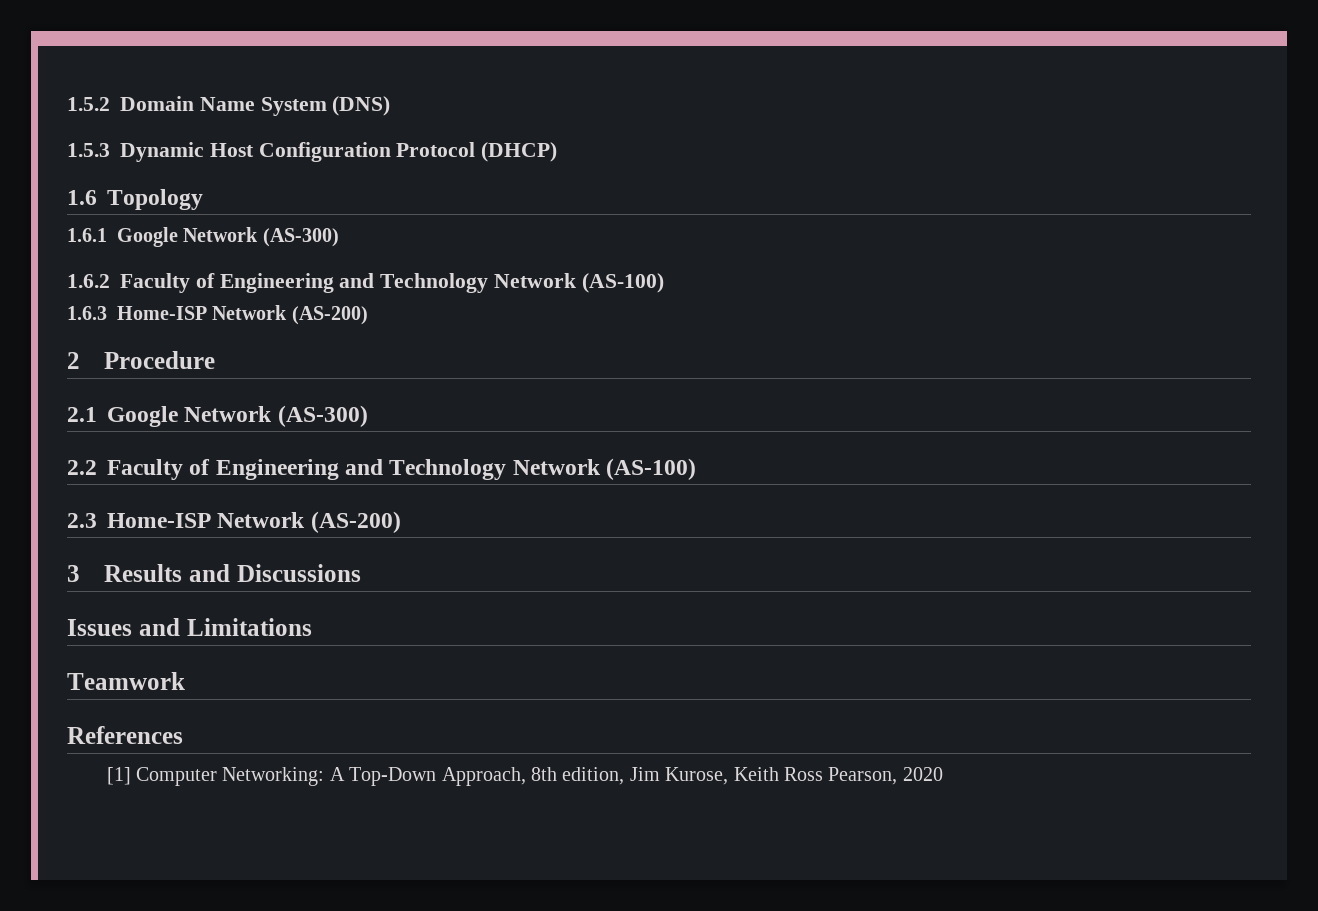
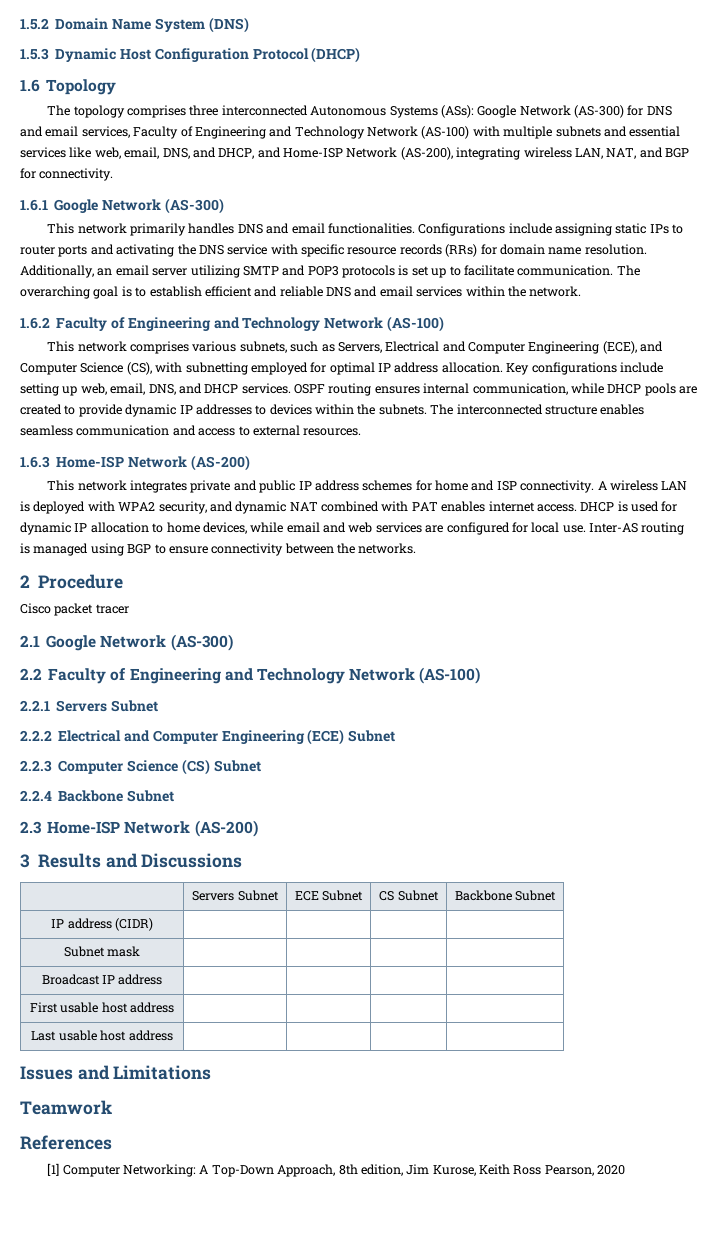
+ The topology comprises three interconnected Autonomous Systems (ASs): Google Network (AS-300) for DNS and email services, Faculty of Engineering and Technology Network (AS-100) with multiple subnets and essential services like web, email, DNS, and DHCP, and Home-ISP Network (AS-200), integrating wireless LAN, NAT, and BGP for connectivity.
  1.6.1 Google Network (AS-300)
+ This network primarily handles DNS and email functionalities. Configurations include assigning static IPs to router ports and activating the DNS service with specific resource records (RRs) for domain name resolution. Additionally, an email server utilizing SMTP and POP3 protocols is set up to facilitate communication. The overarching goal is to establish efficient and reliable DNS and email services within the network.
+ This network comprises various subnets, such as Servers, Electrical and Computer Engineering (ECE), and Computer Science (CS), with subnetting employed for optimal IP address allocation. Key configurations include setting up web, email, DNS, and DHCP services. OSPF routing ensures internal communication, while DHCP pools are created to provide dynamic IP addresses to devices within the subnets. The interconnected structure enables seamless communication and access to external resources.
  1.6.3 Home-ISP Network (AS-200)
+ This network integrates private and public IP address schemes for home and ISP connectivity. A wireless LAN is deployed with WPA2 security, and dynamic NAT combined with PAT enables internet access. DHCP is used for dynamic IP allocation to home devices, while email and web services are configured for local use. Inter-AS routing is managed using BGP to ensure connectivity between the networks.
+ Cisco packet tracer
+ 2.2.1 Servers Subnet
+ 2.2.2 Electrical and Computer Engineering (ECE) Subnet
+ 2.2.3 Computer Science (CS) Subnet
+ 2.2.4 Backbone Subnet
+ | Servers Subnet | ECE Subnet | CS Subnet | Backbone Subnet
+ IP address (CIDR) | | | |
+ Subnet mask | | | |
+ Broadcast IP address | | | |
+ First usable host address | | | |
+ Last usable host address | | | |

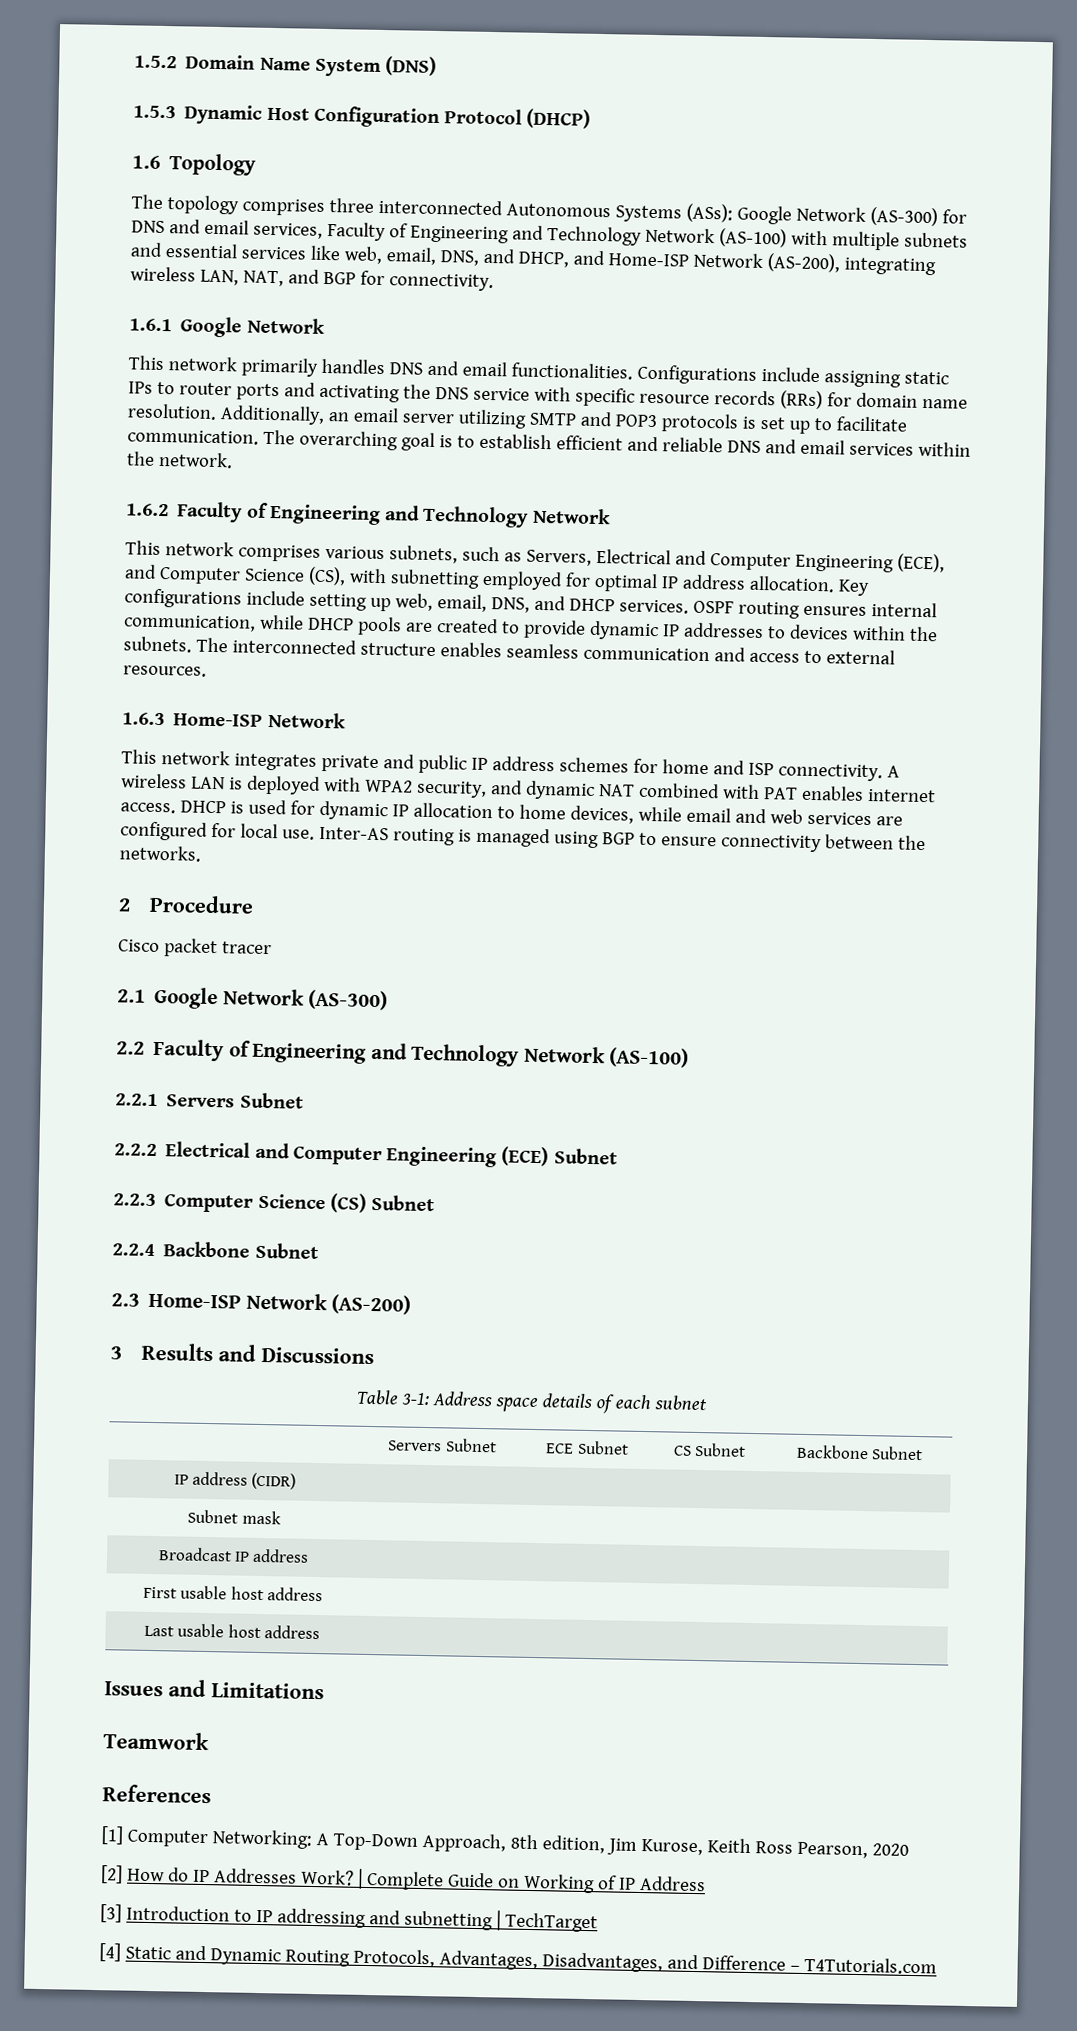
- 1.6.1 Google Network (AS-300)
+ 1.6.1 Google Network
- 1.6.2 Faculty of Engineering and Technology Network (AS-100)
+ 1.6.2 Faculty of Engineering and Technology Network
- 1.6.3 Home-ISP Network (AS-200)
+ 1.6.3 Home-ISP Network
+ Table 3-1: Address space details of each subnet
+ [2] How do IP Addresses Work? | Complete Guide on Working of IP Address
+ [3] Introduction to IP addressing and subnetting | TechTarget
+ [4] Static and Dynamic Routing Protocols, Advantages, Disadvantages, and Difference – T4Tutorials.com

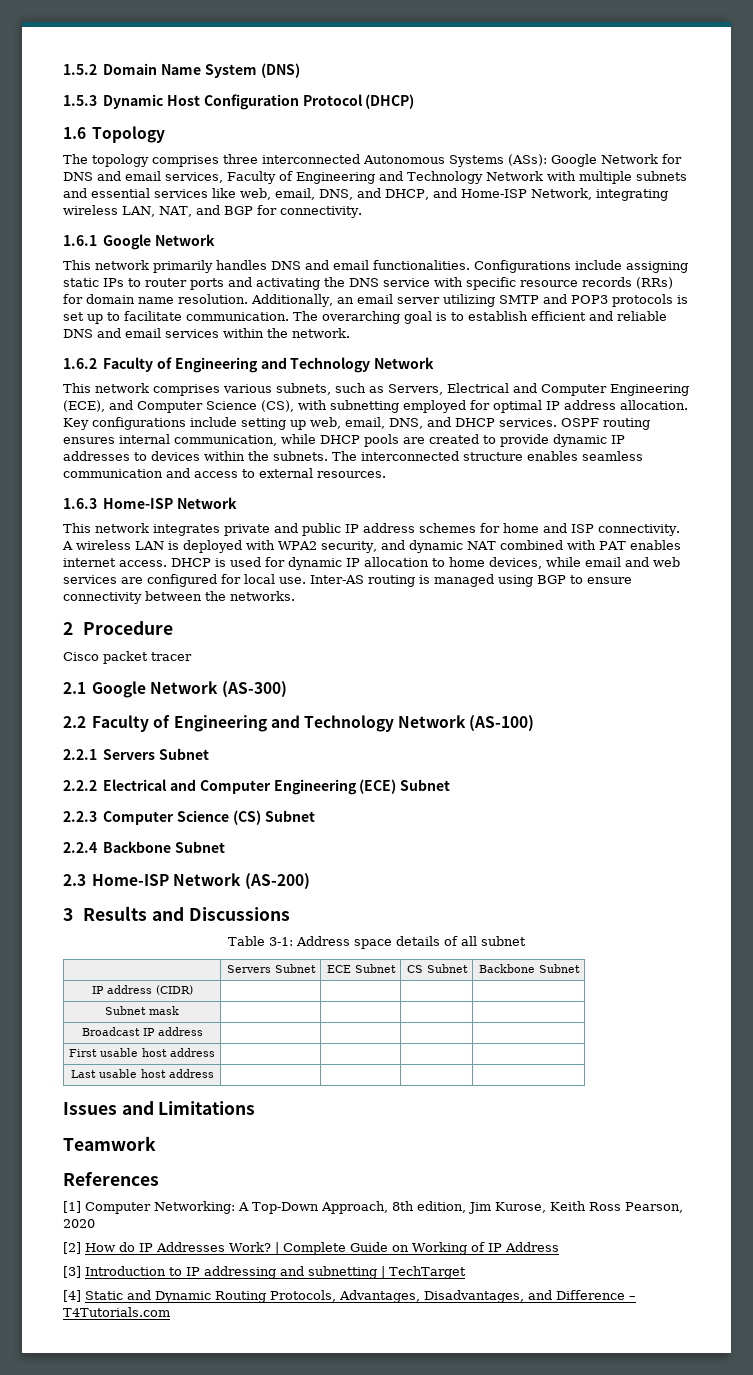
- The topology comprises three interconnected Autonomous Systems (ASs): Google Network (AS-300) for DNS and email services, Faculty of Engineering and Technology Network (AS-100) with multiple subnets and essential services like web, email, DNS, and DHCP, and Home-ISP Network (AS-200), integrating wireless LAN, NAT, and BGP for connectivity.
+ The topology comprises three interconnected Autonomous Systems (ASs): Google Network for DNS and email services, Faculty of Engineering and Technology Network with multiple subnets and essential services like web, email, DNS, and DHCP, and Home-ISP Network, integrating wireless LAN, NAT, and BGP for connectivity.
- Table 3-1: Address space details of each subnet
+ Table 3-1: Address space details of all subnet

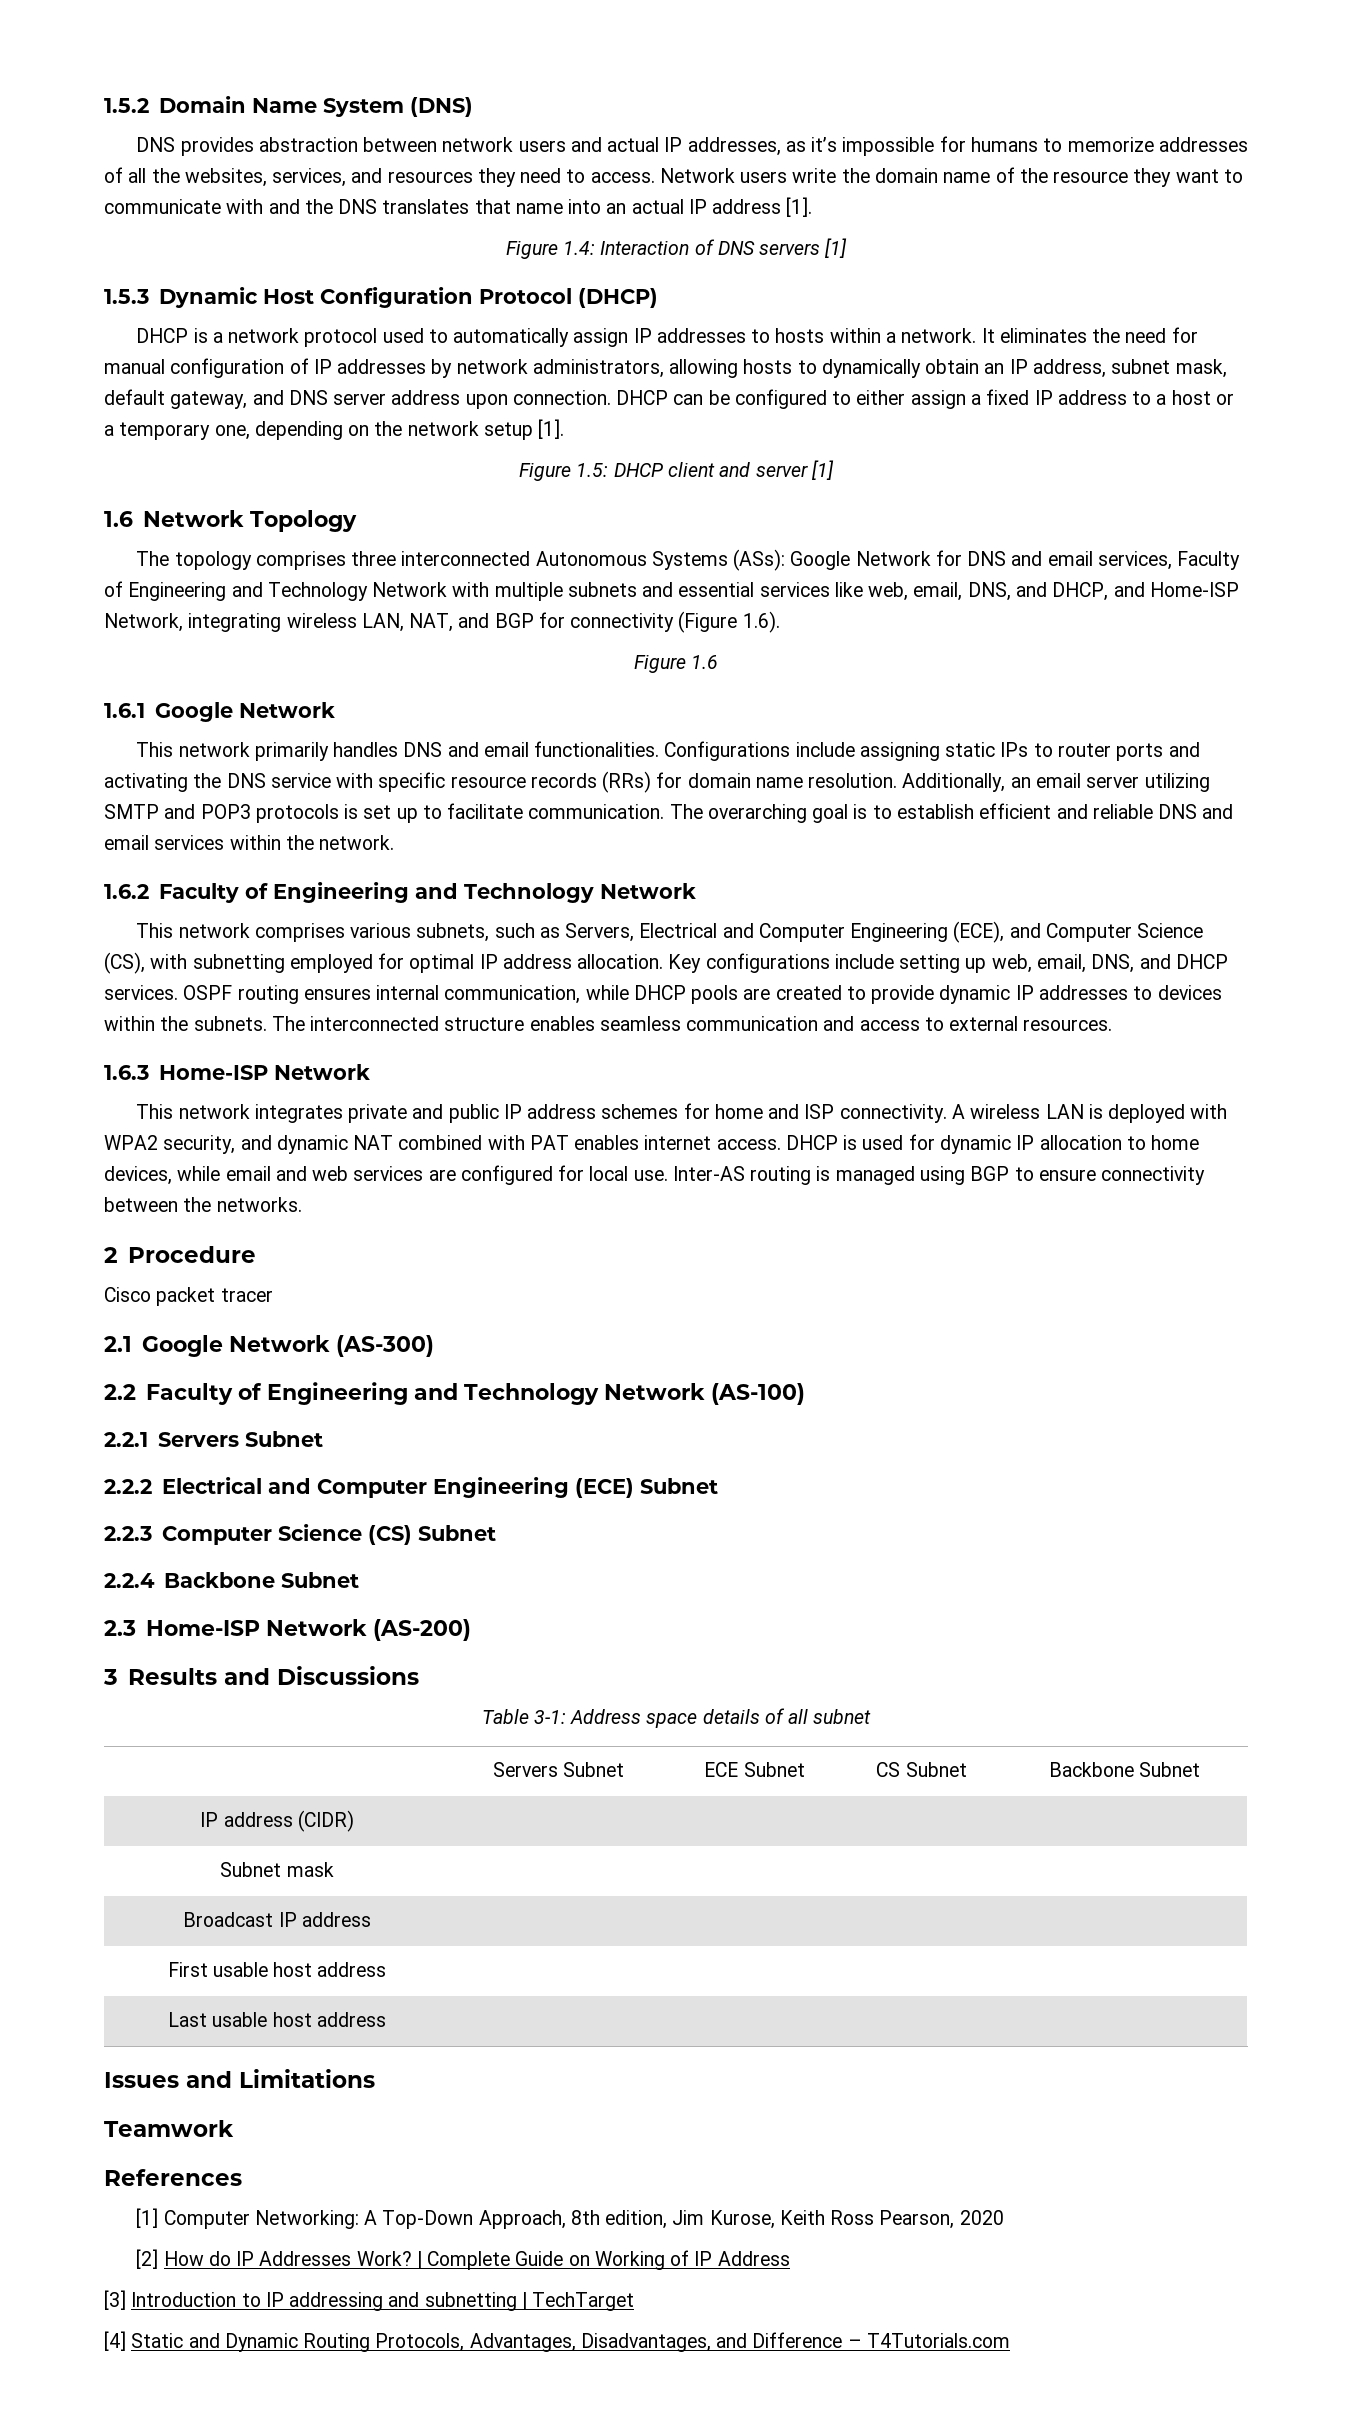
+ DNS provides abstraction between network users and actual IP addresses, as it’s impossible for humans to memorize addresses of all the websites, services, and resources they need to access. Network users write the domain name of the resource they want to communicate with and the DNS translates that name into an actual IP address [1].
+ Figure 1.4: Interaction of DNS servers [1]
- 1.6 Topology
+ DHCP is a network protocol used to automatically assign IP addresses to hosts within a network. It eliminates the need for manual configuration of IP addresses by network administrators, allowing hosts to dynamically obtain an IP address, subnet mask, default gateway, and DNS server address upon connection. DHCP can be configured to either assign a fixed IP address to a host or a temporary one, depending on the network setup [1].
+ Figure 1.5: DHCP client and server [1]
+ 1.6 Network Topology
- The topology comprises three interconnected Autonomous Systems (ASs): Google Network for DNS and email services, Faculty of Engineering and Technology Network with multiple subnets and essential services like web, email, DNS, and DHCP, and Home-ISP Network, integrating wireless LAN, NAT, and BGP for connectivity.
+ The topology comprises three interconnected Autonomous Systems (ASs): Google Network for DNS and email services, Faculty of Engineering and Technology Network with multiple subnets and essential services like web, email, DNS, and DHCP, and Home-ISP Network, integrating wireless LAN, NAT, and BGP for connectivity (Figure 1.6).
+ Figure 1.6

